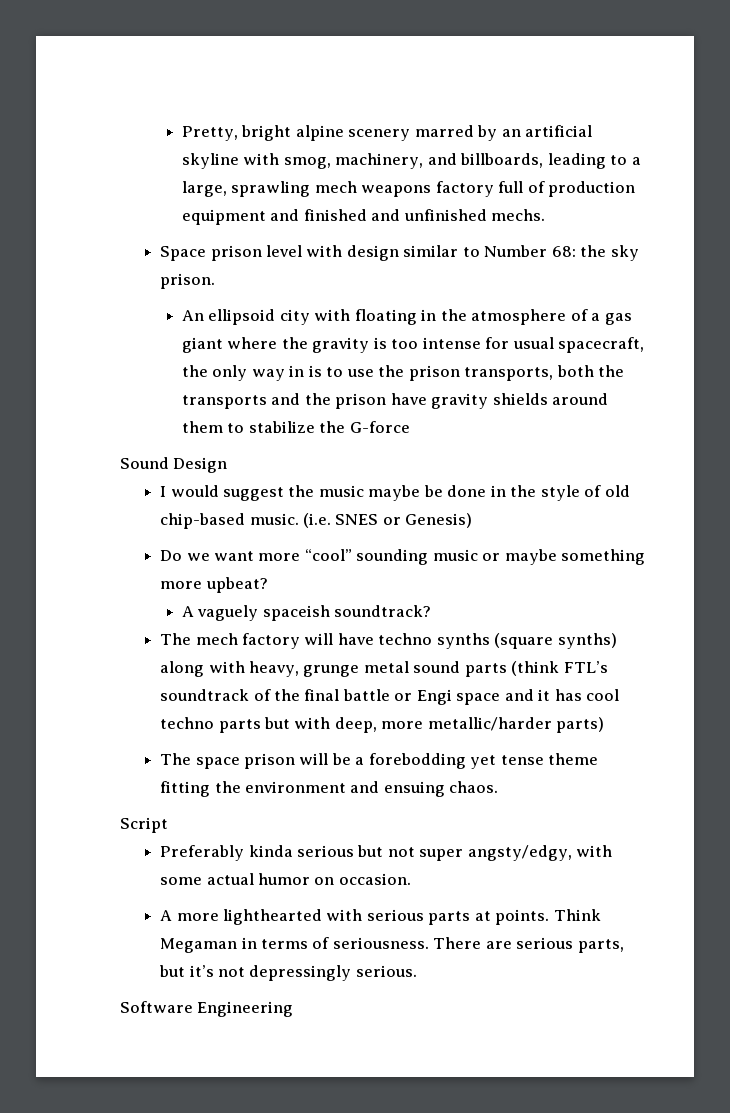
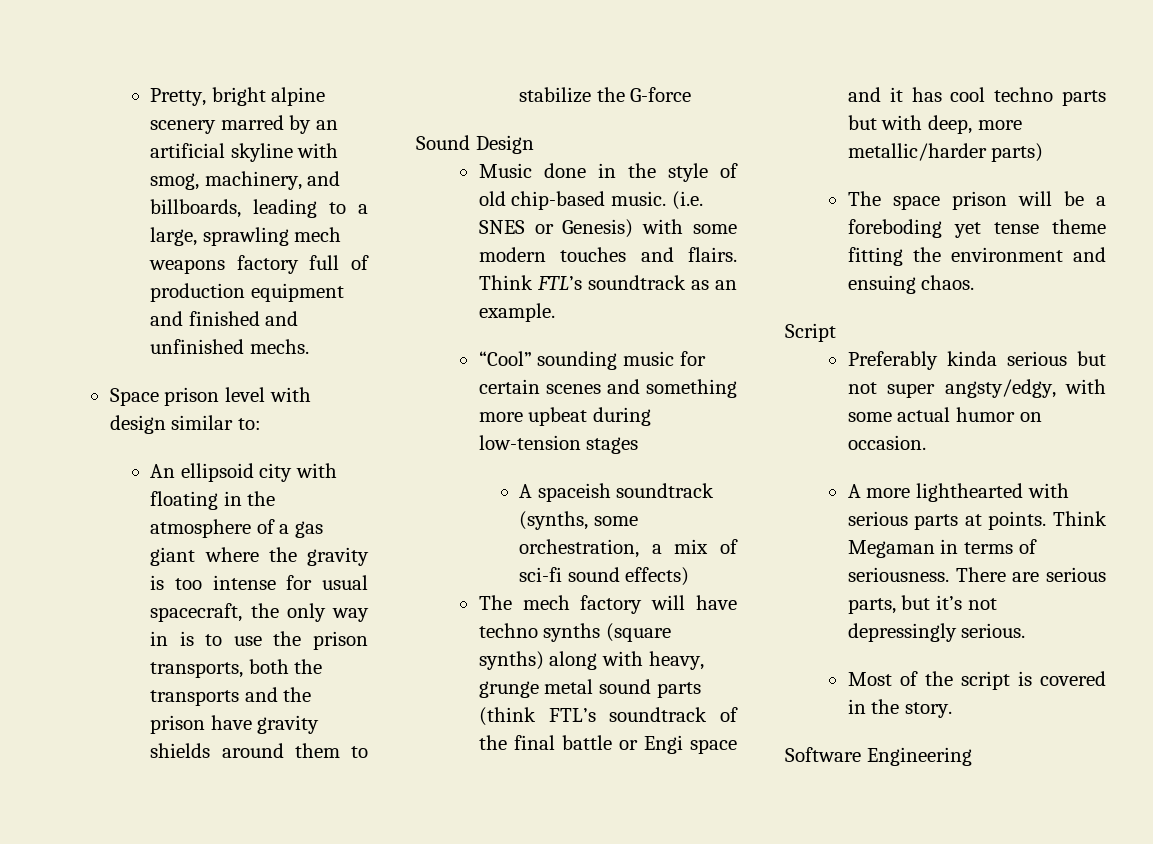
- Space prison level with design similar to Number 68: the sky prison.
+ Space prison level with design similar to:
- I would suggest the music maybe be done in the style of old chip-based music.
+ Music done in the style of old chip-based music.
- (i.e. SNES or Genesis)
- Do we want more “cool” sounding music or maybe something more upbeat?
- A vaguely spaceish soundtrack?
+ (i.e. SNES or Genesis) with some modern touches and flairs. Think FTL’s soundtrack as an example.
+ “Cool” sounding music for certain scenes and something more upbeat during low-tension stages
+ A spaceish soundtrack (synths, some orchestration, a mix of sci-fi sound effects)
- The space prison will be a forebodding yet tense theme fitting the environment and ensuing chaos.
+ The space prison will be a foreboding yet tense theme fitting the environment and ensuing chaos.
+ Most of the script is covered in the story.

